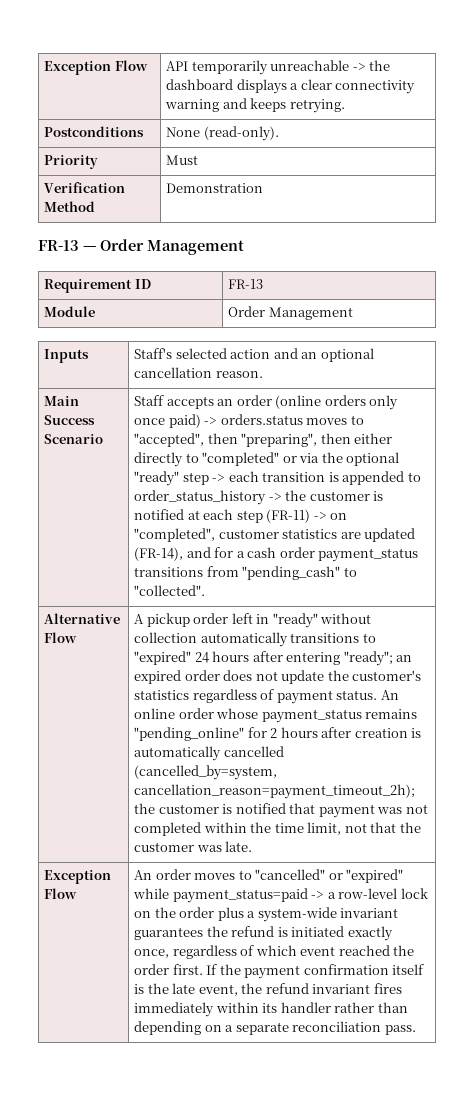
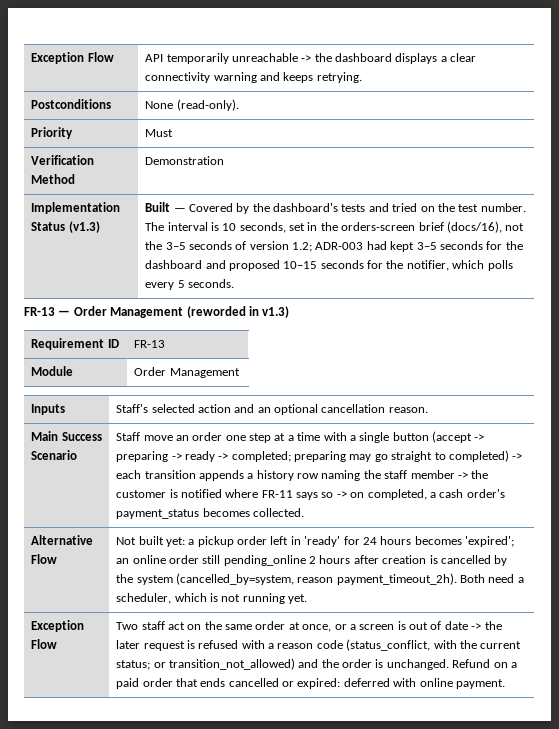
+ Implementation Status (v1.3) | Built — Covered by the dashboard's tests and tried on the test number. The interval is 10 seconds, set in the orders-screen brief (docs/16), not the 3–5 seconds of version 1.2; ADR-003 had kept 3–5 seconds for the dashboard and proposed 10–15 seconds for the notifier, which polls every 5 seconds.
- FR-13 — Order Management
+ FR-13 — Order Management (reworded in v1.3)
- Staff accepts an order (online orders only once paid) -> orders.status moves to "accepted", then "preparing", then either directly to "completed" or via the optional "ready" step -> each transition is appended to order_status_history -> the customer is notified at each step (FR-11) -> on "completed", customer statistics are updated (FR-14), and for a cash order payment_status transitions from "pending_cash" to "collected".
- Alternative Flow | A pickup order left in "ready" without collection automatically transitions to "expired" 24 hours after entering "ready"; an expired order does not update the customer's statistics regardless of payment status. An online order whose payment_status remains "pending_online" for 2 hours after creation is automatically cancelled (cancelled_by=system, cancellation_reason=payment_timeout_2h); the customer is notified that payment was not completed within the time limit, not that the customer was late.
- Exception Flow | An order moves to "cancelled" or "expired" while payment_status=paid -> a row-level lock on the order plus a system-wide invariant guarantees the refund is initiated exactly once, regardless of which event reached the order first. If the payment confirmation itself is the late event, the refund invariant fires immediately within its handler rather than depending on a separate reconciliation pass.
+ Staff move an order one step at a time with a single button (accept -> preparing -> ready -> completed; preparing may go straight to completed) -> each transition appends a history row naming the staff member -> the customer is notified where FR-11 says so -> on completed, a cash order's payment_status becomes collected.
+ Alternative Flow | Not built yet: a pickup order left in 'ready' for 24 hours becomes 'expired'; an online order still pending_online 2 hours after creation is cancelled by the system (cancelled_by=system, reason payment_timeout_2h). Both need a scheduler, which is not running yet.
+ Exception Flow | Two staff act on the same order at once, or a screen is out of date -> the later request is refused with a reason code (status_conflict, with the current status; or transition_not_allowed) and the order is unchanged. Refund on a paid order that ends cancelled or expired: deferred with online payment.

